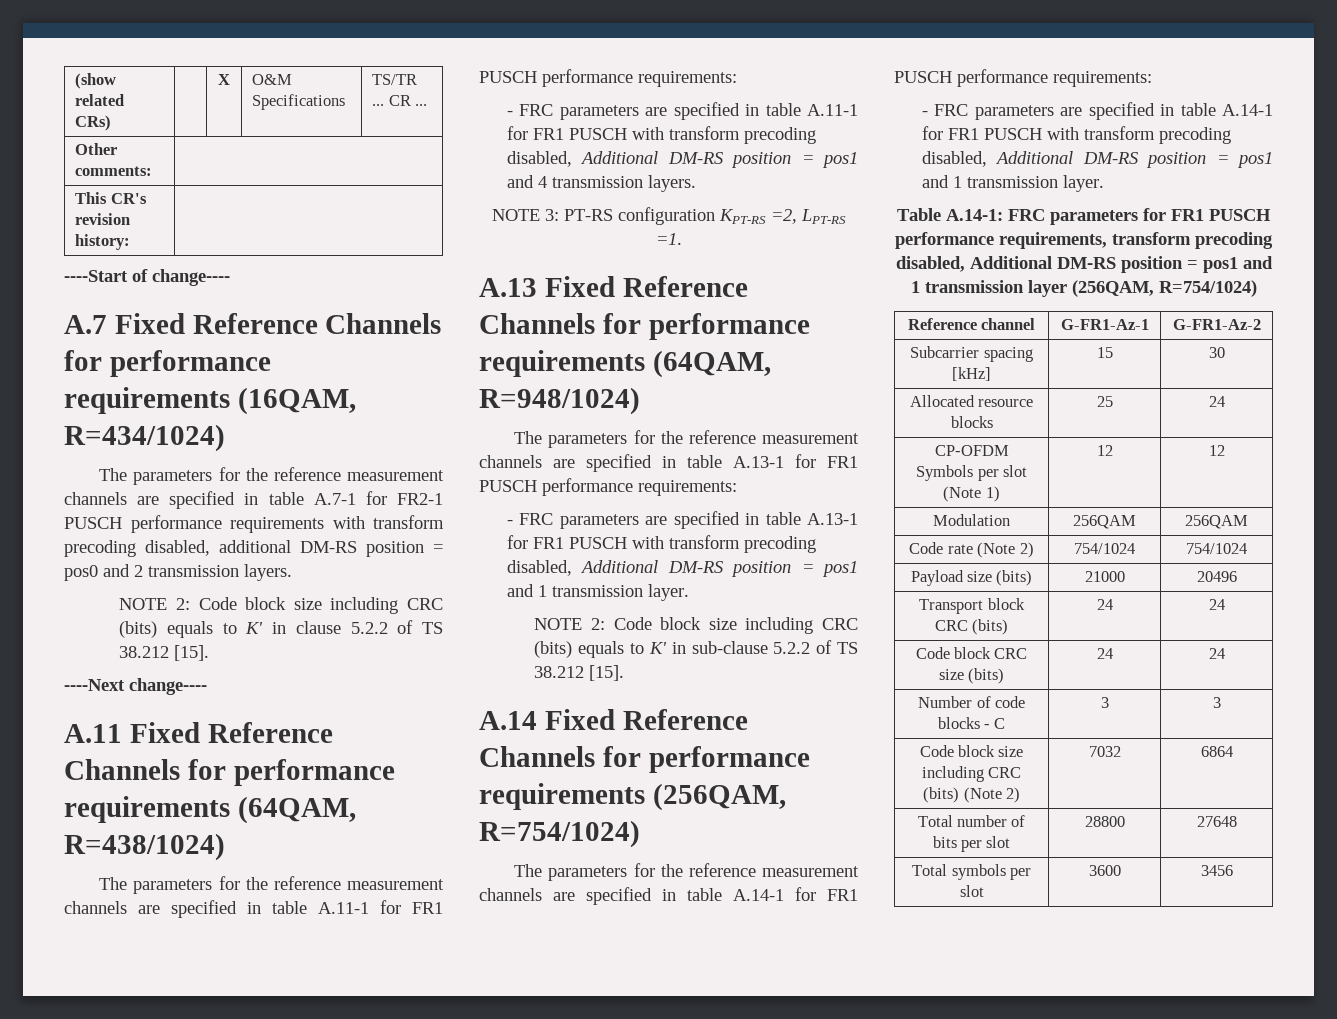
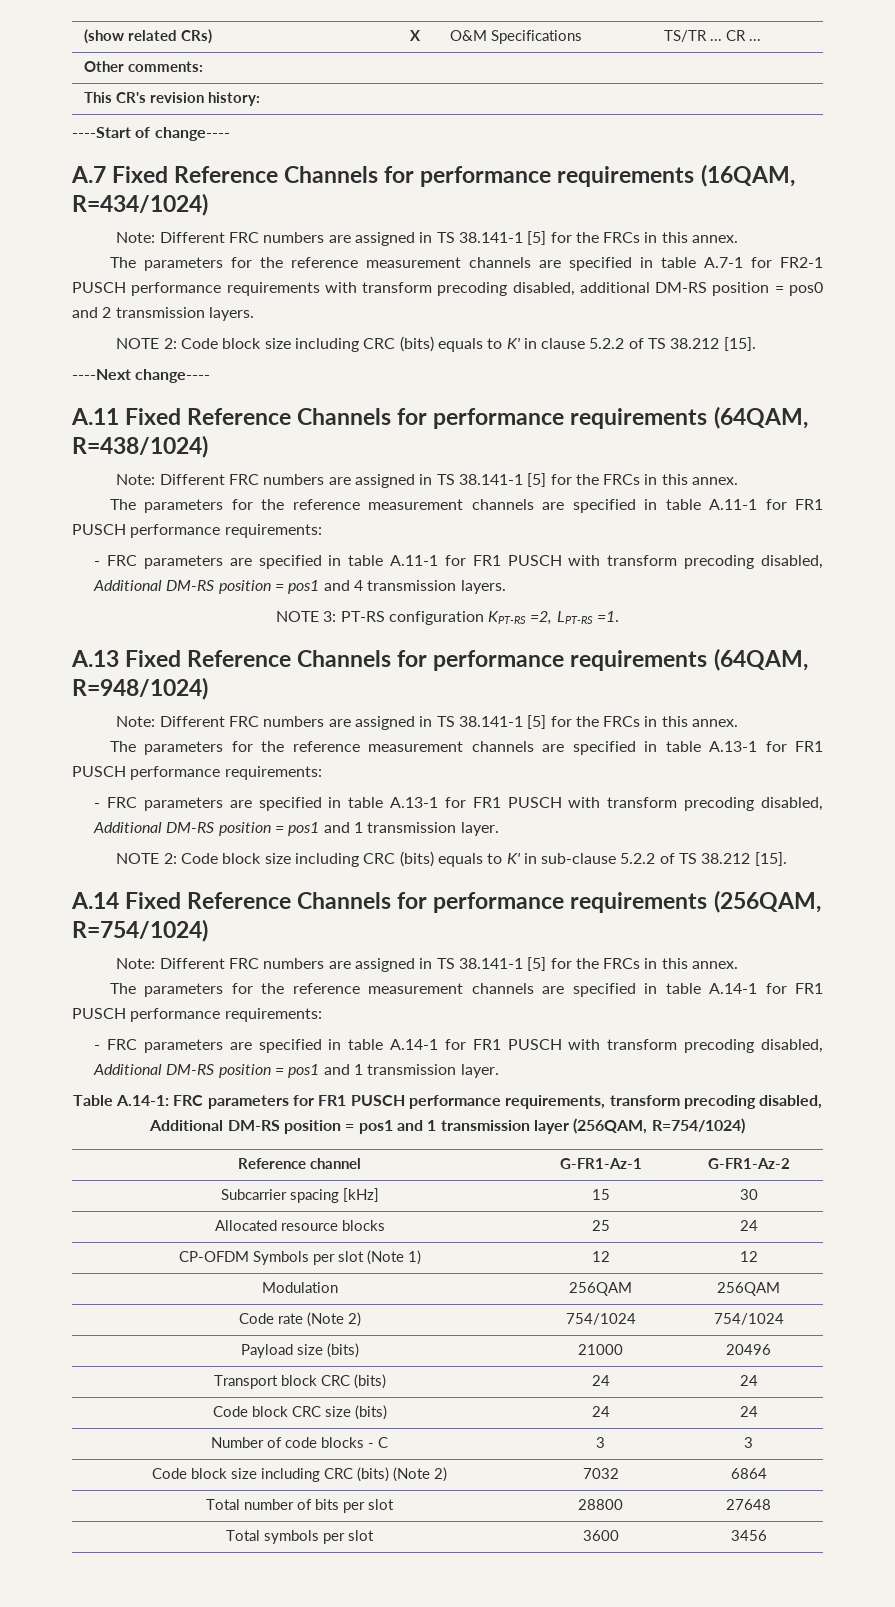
  A.7 Fixed Reference Channels for performance requirements (16QAM, R=434/1024)
+ Note: Different FRC numbers are assigned in TS 38.141-1 [5] for the FRCs in this annex.
  A.11 Fixed Reference Channels for performance requirements (64QAM, R=438/1024)
+ Note: Different FRC numbers are assigned in TS 38.141-1 [5] for the FRCs in this annex.
  A.13 Fixed Reference Channels for performance requirements (64QAM, R=948/1024)
+ Note: Different FRC numbers are assigned in TS 38.141-1 [5] for the FRCs in this annex.
  A.14 Fixed Reference Channels for performance requirements (256QAM, R=754/1024)
+ Note: Different FRC numbers are assigned in TS 38.141-1 [5] for the FRCs in this annex.

